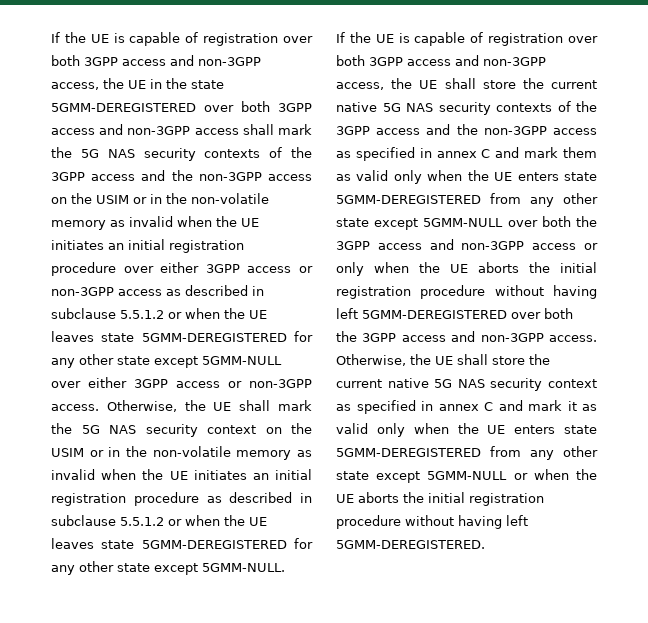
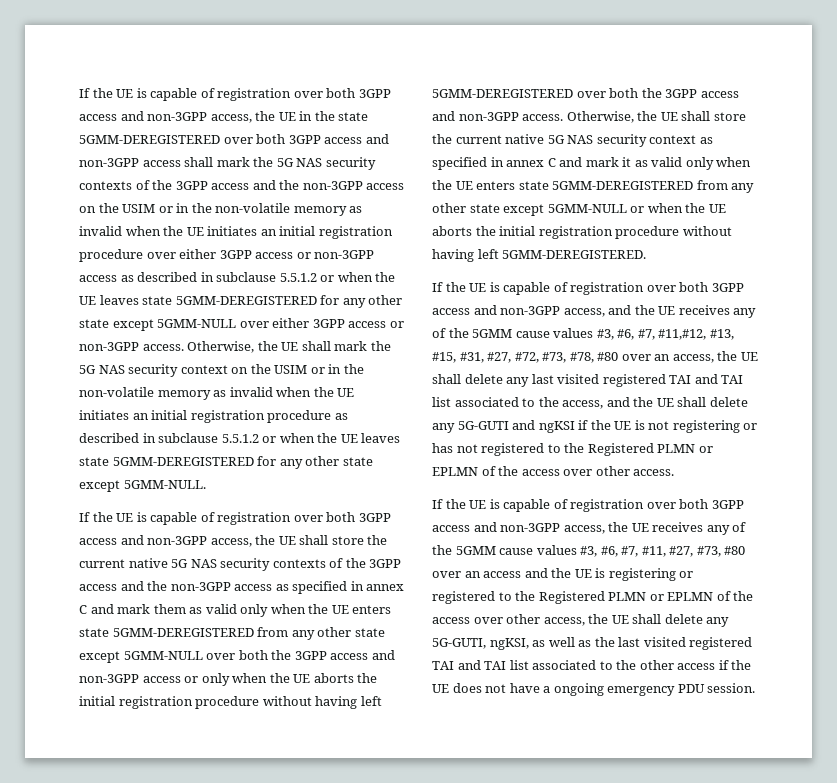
+ If the UE is capable of registration over both 3GPP access and non-3GPP access, and the UE receives any of the 5GMM cause values #3, #6, #7, #11,#12, #13, #15, #31, #27, #72, #73, #78, #80 over an access, the UE shall delete any last visited registered TAI and TAI list associated to the access, and the UE shall delete any 5G-GUTI and ngKSI if the UE is not registering or has not registered to the Registered PLMN or EPLMN of the access over other access.
+ If the UE is capable of registration over both 3GPP access and non-3GPP access, the UE receives any of the 5GMM cause values #3, #6, #7, #11, #27, #73, #80 over an access and the UE is registering or registered to the Registered PLMN or EPLMN of the access over other access, the UE shall delete any 5G-GUTI, ngKSI, as well as the last visited registered TAI and TAI list associated to the other access if the UE does not have a ongoing emergency PDU session.

